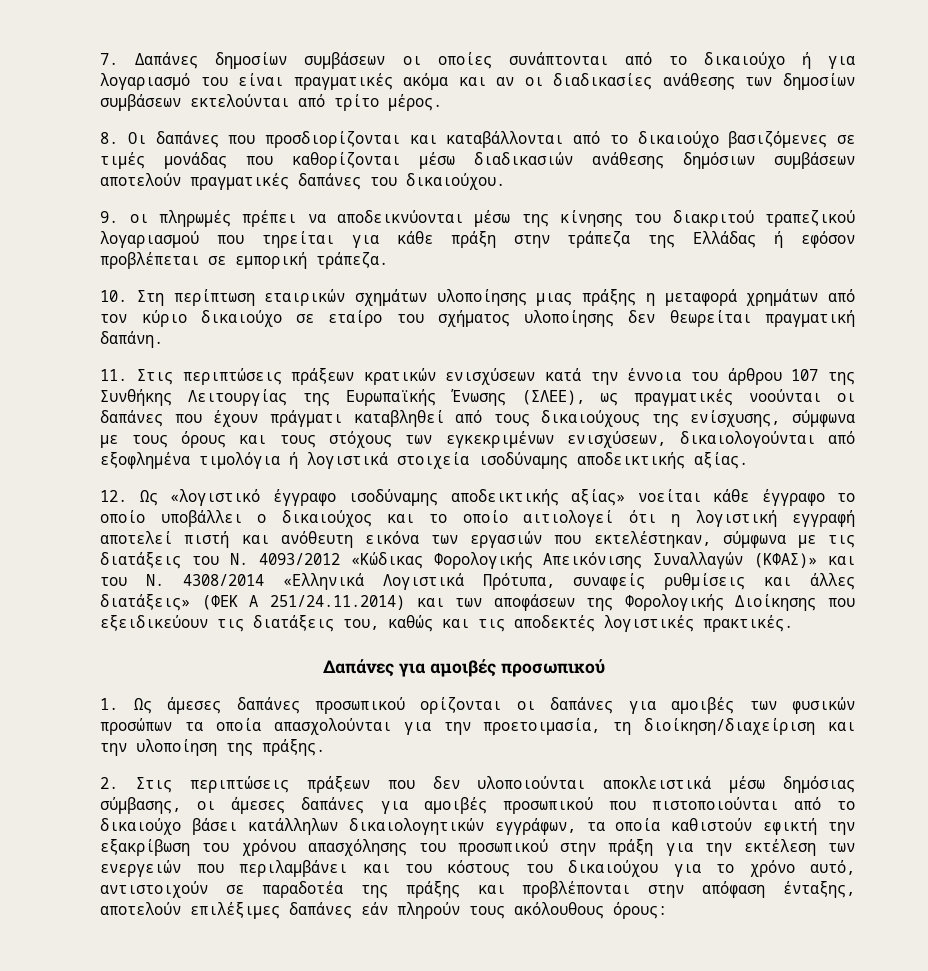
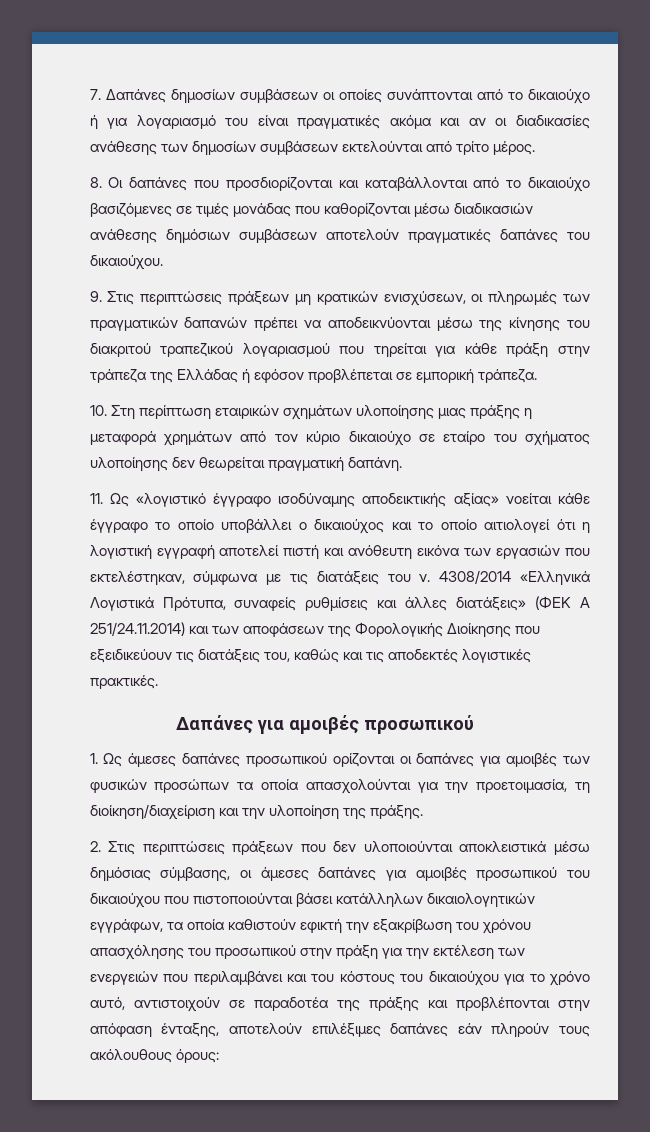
- 9. οι πληρωμές πρέπει να αποδεικνύονται μέσω της κίνησης του διακριτού τραπεζικού λογαριασμού που τηρείται για κάθε πράξη στην τράπεζα της Ελλάδας ή εφόσον προβλέπεται σε εμπορική τράπεζα.
+ 9. Στις περιπτώσεις πράξεων μη κρατικών ενισχύσεων, οι πληρωμές των πραγματικών δαπανών πρέπει να αποδεικνύονται μέσω της κίνησης του διακριτού τραπεζικού λογαριασμού που τηρείται για κάθε πράξη στην τράπεζα της Ελλάδας ή εφόσον προβλέπεται σε εμπορική τράπεζα.
- 11. Στις περιπτώσεις πράξεων κρατικών ενισχύσεων κατά την έννοια του άρθρου 107 της Συνθήκης Λειτουργίας της Ευρωπαϊκής Ένωσης (ΣΛΕΕ), ως πραγματικές νοούνται οι δαπάνες που έχουν πράγματι καταβληθεί από τους δικαιούχους της ενίσχυσης, σύμφωνα με τους όρους και τους στόχους των εγκεκριμένων ενισχύσεων, δικαιολογούνται από εξοφλημένα τιμολόγια ή λογιστικά στοιχεία ισοδύναμης αποδεικτικής αξίας.
- 12. Ως «λογιστικό έγγραφο ισοδύναμης αποδεικτικής αξίας» νοείται κάθε έγγραφο το οποίο υποβάλλει ο δικαιούχος και το οποίο αιτιολογεί ότι η λογιστική εγγραφή αποτελεί πιστή και ανόθευτη εικόνα των εργασιών που εκτελέστηκαν, σύμφωνα με τις διατάξεις του Ν. 4093/2012 «Κώδικας Φορολογικής Απεικόνισης Συναλλαγών (ΚΦΑΣ)» και του Ν. 4308/2014 «Ελληνικά Λογιστικά Πρότυπα, συναφείς ρυθμίσεις και άλλες διατάξεις» (ΦΕΚ Α 251/24.11.2014) και των αποφάσεων της Φορολογικής Διοίκησης που εξειδικεύουν τις διατάξεις του, καθώς και τις αποδεκτές λογιστικές πρακτικές.
+ 11. Ως «λογιστικό έγγραφο ισοδύναμης αποδεικτικής αξίας» νοείται κάθε έγγραφο το οποίο υποβάλλει ο δικαιούχος και το οποίο αιτιολογεί ότι η λογιστική εγγραφή αποτελεί πιστή και ανόθευτη εικόνα των εργασιών που εκτελέστηκαν, σύμφωνα με τις διατάξεις του ν. 4308/2014 «Ελληνικά Λογιστικά Πρότυπα, συναφείς ρυθμίσεις και άλλες διατάξεις» (ΦΕΚ Α 251/24.11.2014) και των αποφάσεων της Φορολογικής Διοίκησης που εξειδικεύουν τις διατάξεις του, καθώς και τις αποδεκτές λογιστικές πρακτικές.
- 2. Στις περιπτώσεις πράξεων που δεν υλοποιούνται αποκλειστικά μέσω δημόσιας σύμβασης, οι άμεσες δαπάνες για αμοιβές προσωπικού που πιστοποιούνται από το δικαιούχο βάσει κατάλληλων δικαιολογητικών εγγράφων, τα οποία καθιστούν εφικτή την εξακρίβωση του χρόνου απασχόλησης του προσωπικού στην πράξη για την εκτέλεση των ενεργειών που περιλαμβάνει και του κόστους του δικαιούχου για το χρόνο αυτό, αντιστοιχούν σε παραδοτέα της πράξης και προβλέπονται στην απόφαση ένταξης, αποτελούν επιλέξιμες δαπάνες εάν πληρούν τους ακόλουθους όρους:
+ 2. Στις περιπτώσεις πράξεων που δεν υλοποιούνται αποκλειστικά μέσω δημόσιας σύμβασης, οι άμεσες δαπάνες για αμοιβές προσωπικού του δικαιούχου που πιστοποιούνται βάσει κατάλληλων δικαιολογητικών εγγράφων, τα οποία καθιστούν εφικτή την εξακρίβωση του χρόνου απασχόλησης του προσωπικού στην πράξη για την εκτέλεση των ενεργειών που περιλαμβάνει και του κόστους του δικαιούχου για το χρόνο αυτό, αντιστοιχούν σε παραδοτέα της πράξης και προβλέπονται στην απόφαση ένταξης, αποτελούν επιλέξιμες δαπάνες εάν πληρούν τους ακόλουθους όρους:

